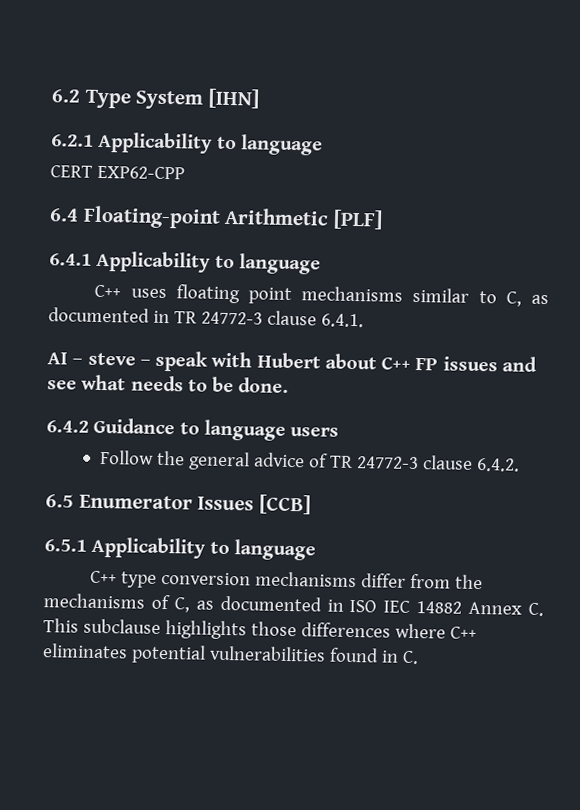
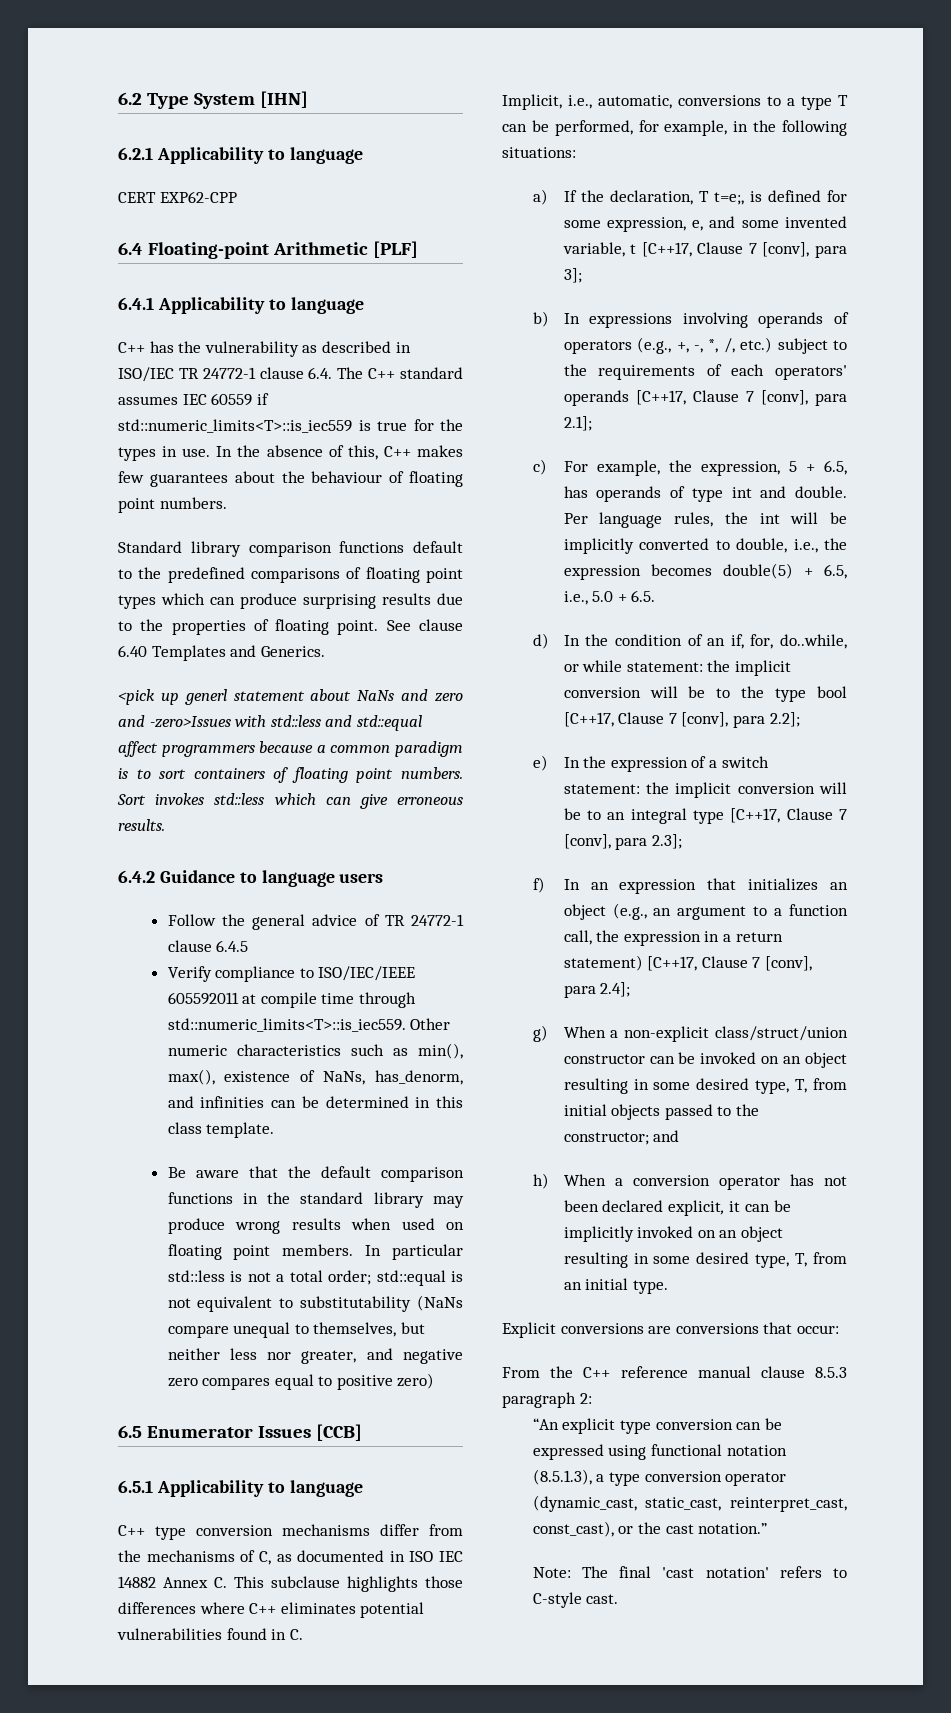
- C++ uses floating point mechanisms similar to C, as documented in TR 24772-3 clause 6.4.1.
- AI – steve – speak with Hubert about C++ FP issues and see what needs to be done.
+ C++ has the vulnerability as described in ISO/IEC TR 24772-1 clause 6.4. The C++ standard assumes IEC 60559 if std::numeric_limits<T>::is_iec559 is true for the types in use. In the absence of this, C++ makes few guarantees about the behaviour of floating point numbers.
+ Standard library comparison functions default to the predefined comparisons of floating point types which can produce surprising results due to the properties of floating point. See clause 6.40 Templates and Generics.
+ <pick up generl statement about NaNs and zero and -zero>Issues with std::less and std::equal affect programmers because a common paradigm is to sort containers of floating point numbers. Sort invokes std::less which can give erroneous results.
- Follow the general advice of TR 24772-3 clause 6.4.2.
+ Follow the general advice of TR 24772-1 clause 6.4.5
+ Verify compliance to ISO/IEC/IEEE 605592011 at compile time through std::numeric_limits<T>::is_iec559. Other numeric characteristics such as min(), max(), existence of NaNs, has_denorm, and infinities can be determined in this class template.
+ Be aware that the default comparison functions in the standard library may produce wrong results when used on floating point members. In particular std::less is not a total order; std::equal is not equivalent to substitutability (NaNs compare unequal to themselves, but neither less nor greater, and negative zero compares equal to positive zero)
+ Implicit, i.e., automatic, conversions to a type T can be performed, for example, in the following situations:
+ a) If the declaration, T t=e;, is defined for some expression, e, and some invented variable, t [C++17, Clause 7 [conv], para 3];
+ b) In expressions involving operands of operators (e.g., +, -, *, /, etc.) subject to the requirements of each operators' operands [C++17, Clause 7 [conv], para 2.1];
+ c) For example, the expression, 5 + 6.5, has operands of type int and double. Per language rules, the int will be implicitly converted to double, i.e., the expression becomes double(5) + 6.5, i.e., 5.0 + 6.5.
+ d) In the condition of an if, for, do..while, or while statement: the implicit conversion will be to the type bool [C++17, Clause 7 [conv], para 2.2];
+ e) In the expression of a switch statement: the implicit conversion will be to an integral type [C++17, Clause 7 [conv], para 2.3];
+ f) In an expression that initializes an object (e.g., an argument to a function call, the expression in a return statement) [C++17, Clause 7 [conv], para 2.4];
+ g) When a non-explicit class/struct/union constructor can be invoked on an object resulting in some desired type, T, from initial objects passed to the constructor; and
+ h) When a conversion operator has not been declared explicit, it can be implicitly invoked on an object resulting in some desired type, T, from an initial type.
+ Explicit conversions are conversions that occur:
+ From the C++ reference manual clause 8.5.3 paragraph 2:
+ “An explicit type conversion can be expressed using functional notation (8.5.1.3), a type conversion operator (dynamic_cast, static_cast, reinterpret_cast, const_cast), or the cast notation.”
+ Note: The final 'cast notation' refers to C-style cast.

